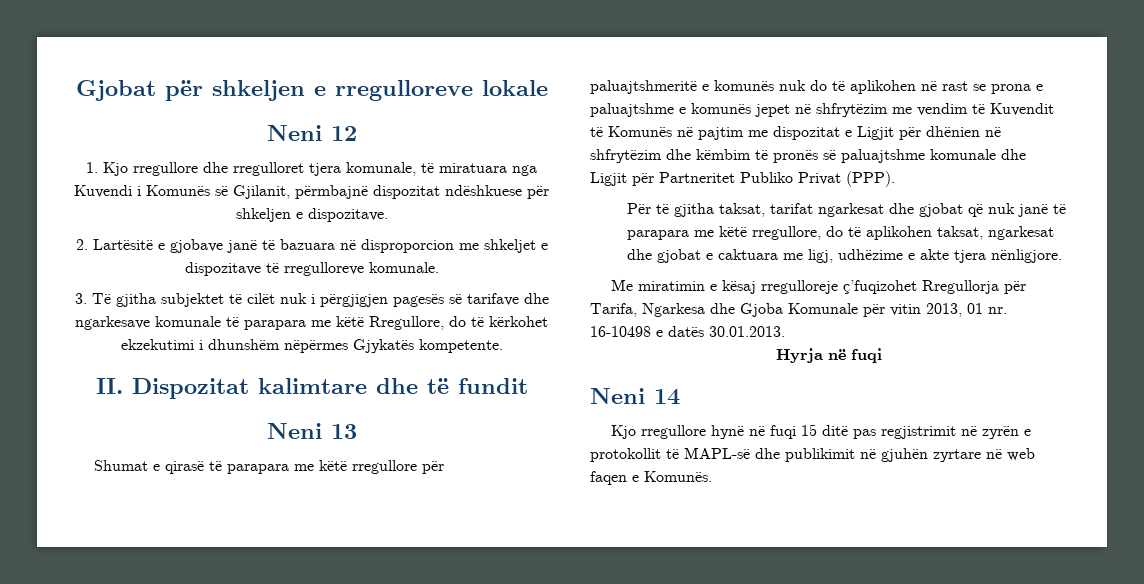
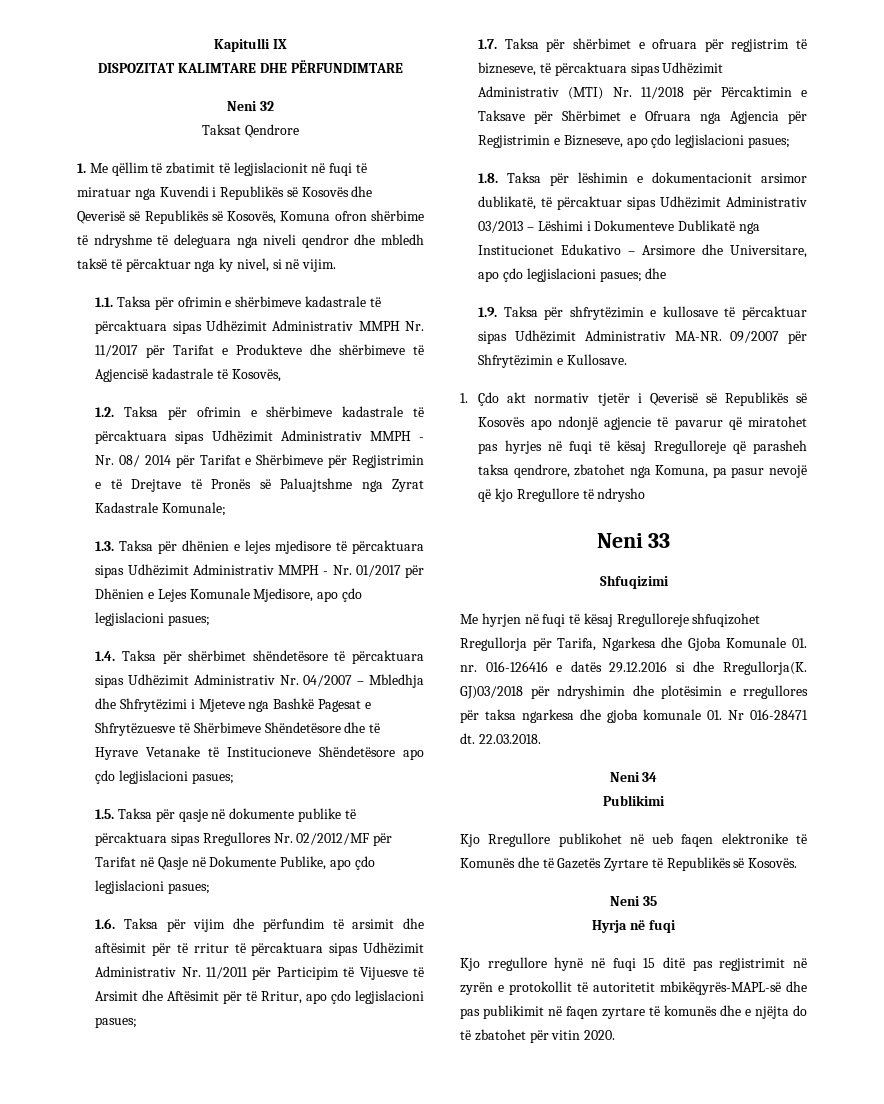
- Gjobat për shkeljen e rregulloreve lokale
- Neni 12
- 1. Kjo rregullore dhe rregulloret tjera komunale, të miratuara nga Kuvendi i Komunës së Gjilanit, përmbajnë dispozitat ndëshkuese për shkeljen e dispozitave.
- 2. Lartësitë e gjobave janë të bazuara në disproporcion me shkeljet e dispozitave të rregulloreve komunale.
- 3. Të gjitha subjektet të cilët nuk i përgjigjen pagesës së tarifave dhe ngarkesave komunale të parapara me këtë Rregullore, do të kërkohet ekzekutimi i dhunshëm nëpërmes Gjykatës kompetente.
- II. Dispozitat kalimtare dhe të fundit
- Neni 13
- Shumat e qirasë të parapara me këtë rregullore për paluajtshmeritë e komunës nuk do të aplikohen në rast se prona e paluajtshme e komunës jepet në shfrytëzim me vendim të Kuvendit të Komunës në pajtim me dispozitat e Ligjit për dhënien në shfrytëzim dhe këmbim të pronës së paluajtshme komunale dhe Ligjit për Partneritet Publiko Privat (PPP).
- Për të gjitha taksat, tarifat ngarkesat dhe gjobat që nuk janë të parapara me këtë rregullore, do të aplikohen taksat, ngarkesat dhe gjobat e caktuara me ligj, udhëzime e akte tjera nënligjore.
- Me miratimin e kësaj rregulloreje ç’fuqizohet Rregullorja për Tarifa, Ngarkesa dhe Gjoba Komunale për vitin 2013, 01 nr. 16-10498 e datës 30.01.2013.
+ Kapitulli IX
+ DISPOZITAT KALIMTARE DHE PËRFUNDIMTARE
+ Neni 32
+ Taksat Qendrore
+ 1. Me qëllim të zbatimit të legjislacionit në fuqi të miratuar nga Kuvendi i Republikës së Kosovës dhe Qeverisë së Republikës së Kosovës, Komuna ofron shërbime të ndryshme të deleguara nga niveli qendror dhe mbledh taksë të përcaktuar nga ky nivel, si në vijim.
+ 1.1. Taksa për ofrimin e shërbimeve kadastrale të përcaktuara sipas Udhëzimit Administrativ MMPH Nr. 11/2017 për Tarifat e Produkteve dhe shërbimeve të Agjencisë kadastrale të Kosovës,
+ 1.2. Taksa për ofrimin e shërbimeve kadastrale të përcaktuara sipas Udhëzimit Administrativ MMPH - Nr. 08/ 2014 për Tarifat e Shërbimeve për Regjistrimin e të Drejtave të Pronës së Paluajtshme nga Zyrat Kadastrale Komunale;
+ 1.3. Taksa për dhënien e lejes mjedisore të përcaktuara sipas Udhëzimit Administrativ MMPH - Nr. 01/2017 për Dhënien e Lejes Komunale Mjedisore, apo çdo legjislacioni pasues;
+ 1.4. Taksa për shërbimet shëndetësore të përcaktuara sipas Udhëzimit Administrativ Nr. 04/2007 – Mbledhja dhe Shfrytëzimi i Mjeteve nga Bashkë Pagesat e Shfrytëzuesve të Shërbimeve Shëndetësore dhe të Hyrave Vetanake të Institucioneve Shëndetësore apo çdo legjislacioni pasues;
+ 1.5. Taksa për qasje në dokumente publike të përcaktuara sipas Rregullores Nr. 02/2012/MF për Tarifat në Qasje në Dokumente Publike, apo çdo legjislacioni pasues;
+ 1.6. Taksa për vijim dhe përfundim të arsimit dhe aftësimit për të rritur të përcaktuara sipas Udhëzimit Administrativ Nr. 11/2011 për Participim të Vijuesve të Arsimit dhe Aftësimit për të Rritur, apo çdo legjislacioni pasues;
+ 1.7. Taksa për shërbimet e ofruara për regjistrim të bizneseve, të përcaktuara sipas Udhëzimit Administrativ (MTI) Nr. 11/2018 për Përcaktimin e Taksave për Shërbimet e Ofruara nga Agjencia për Regjistrimin e Bizneseve, apo çdo legjislacioni pasues;
+ 1.8. Taksa për lëshimin e dokumentacionit arsimor dublikatë, të përcaktuar sipas Udhëzimit Administrativ 03/2013 – Lëshimi i Dokumenteve Dublikatë nga Institucionet Edukativo – Arsimore dhe Universitare, apo çdo legjislacioni pasues; dhe
+ 1.9. Taksa për shfrytëzimin e kullosave të përcaktuar sipas Udhëzimit Administrativ MA-NR. 09/2007 për Shfrytëzimin e Kullosave.
+ 1. Çdo akt normativ tjetër i Qeverisë së Republikës së Kosovës apo ndonjë agjencie të pavarur që miratohet pas hyrjes në fuqi të kësaj Rregulloreje që parasheh taksa qendrore, zbatohet nga Komuna, pa pasur nevojë që kjo Rregullore të ndrysho
+ Neni 33
+ Shfuqizimi
+ Me hyrjen në fuqi të kësaj Rregulloreje shfuqizohet Rregullorja për Tarifa, Ngarkesa dhe Gjoba Komunale 01. nr. 016-126416 e datës 29.12.2016 si dhe Rregullorja(K. GJ)03/2018 për ndryshimin dhe plotësimin e rregullores për taksa ngarkesa dhe gjoba komunale 01. Nr 016-28471 dt. 22.03.2018.
+ Neni 34
+ Publikimi
+ Kjo Rregullore publikohet në ueb faqen elektronike të Komunës dhe të Gazetës Zyrtare të Republikës së Kosovës.
+ Neni 35
- Neni 14
- Kjo rregullore hynë në fuqi 15 ditë pas regjistrimit në zyrën e protokollit të MAPL-së dhe publikimit në gjuhën zyrtare në web faqen e Komunës.
+ Kjo rregullore hynë në fuqi 15 ditë pas regjistrimit në zyrën e protokollit të autoritetit mbikëqyrës-MAPL-së dhe pas publikimit në faqen zyrtare të komunës dhe e njëjta do të zbatohet për vitin 2020.

